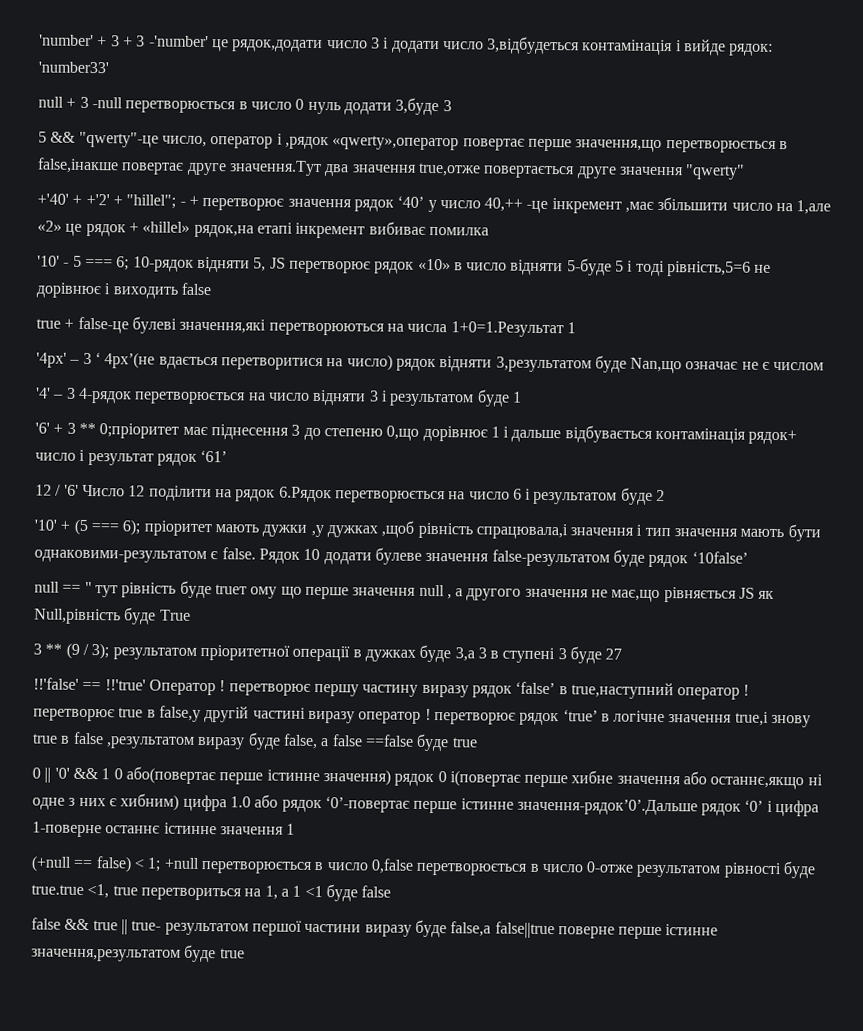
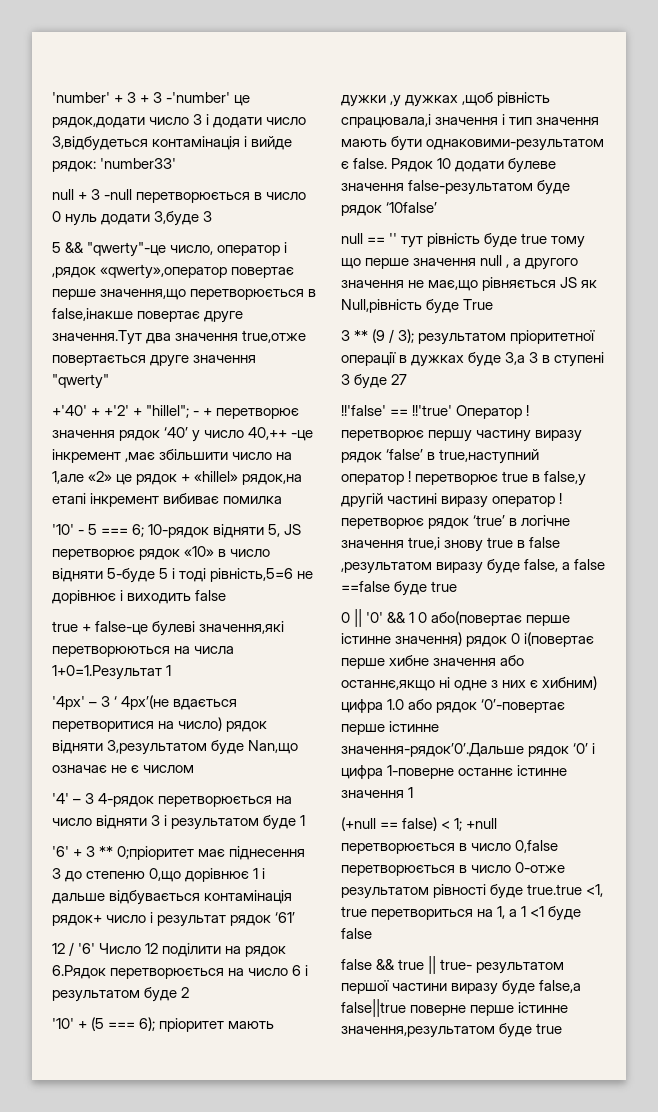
- null == '' тут рівність буде trueт ому що перше значення null , а другого значення не має,що рівняється JS як Null,рівність буде True
+ null == '' тут рівність буде true тому що перше значення null , а другого значення не має,що рівняється JS як Null,рівність буде True

